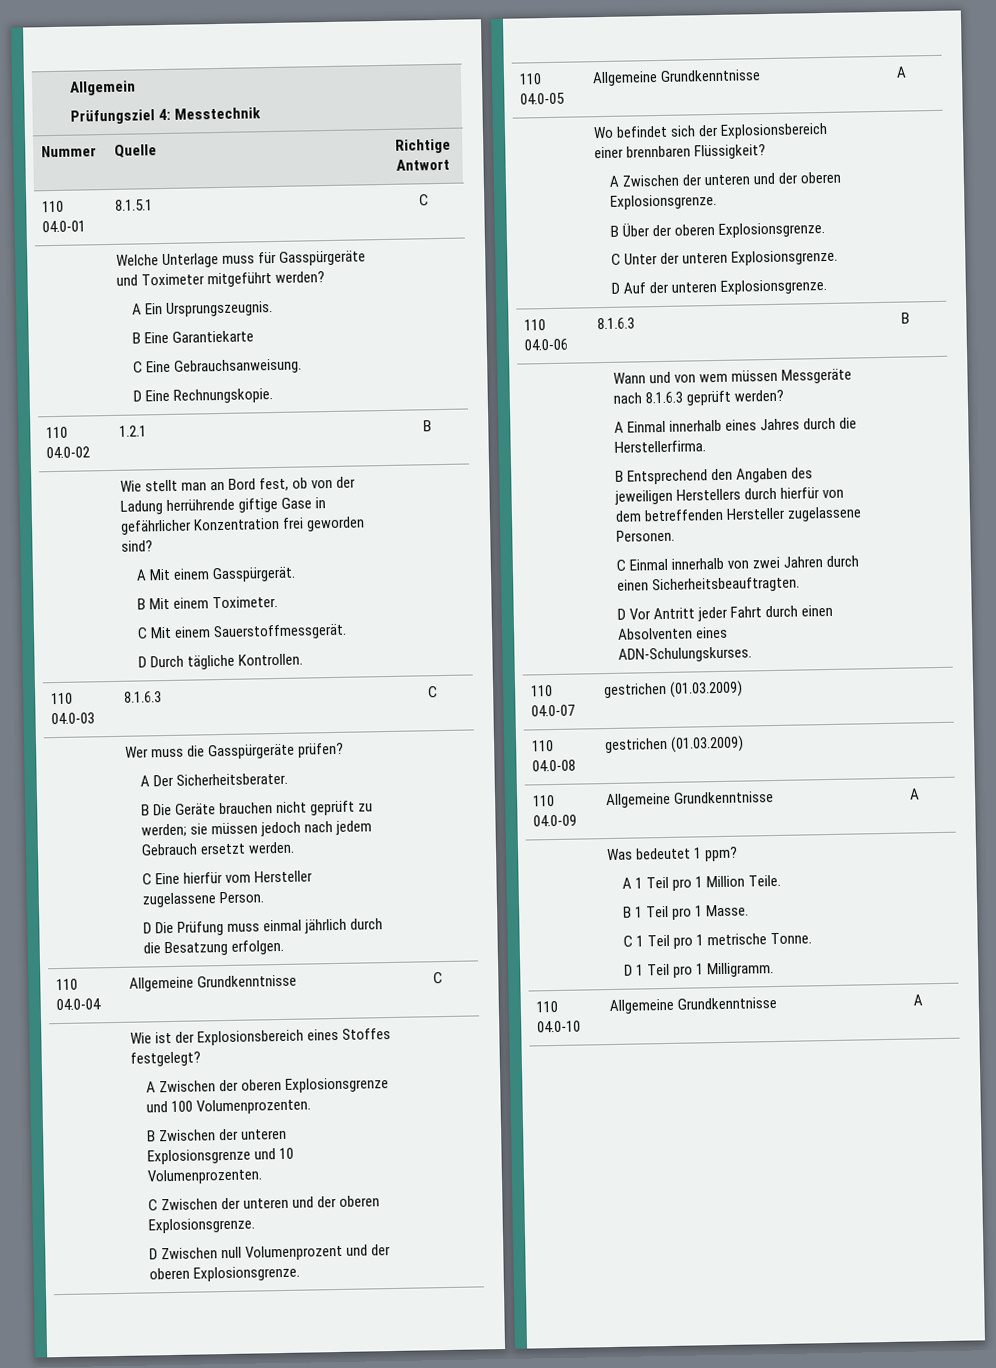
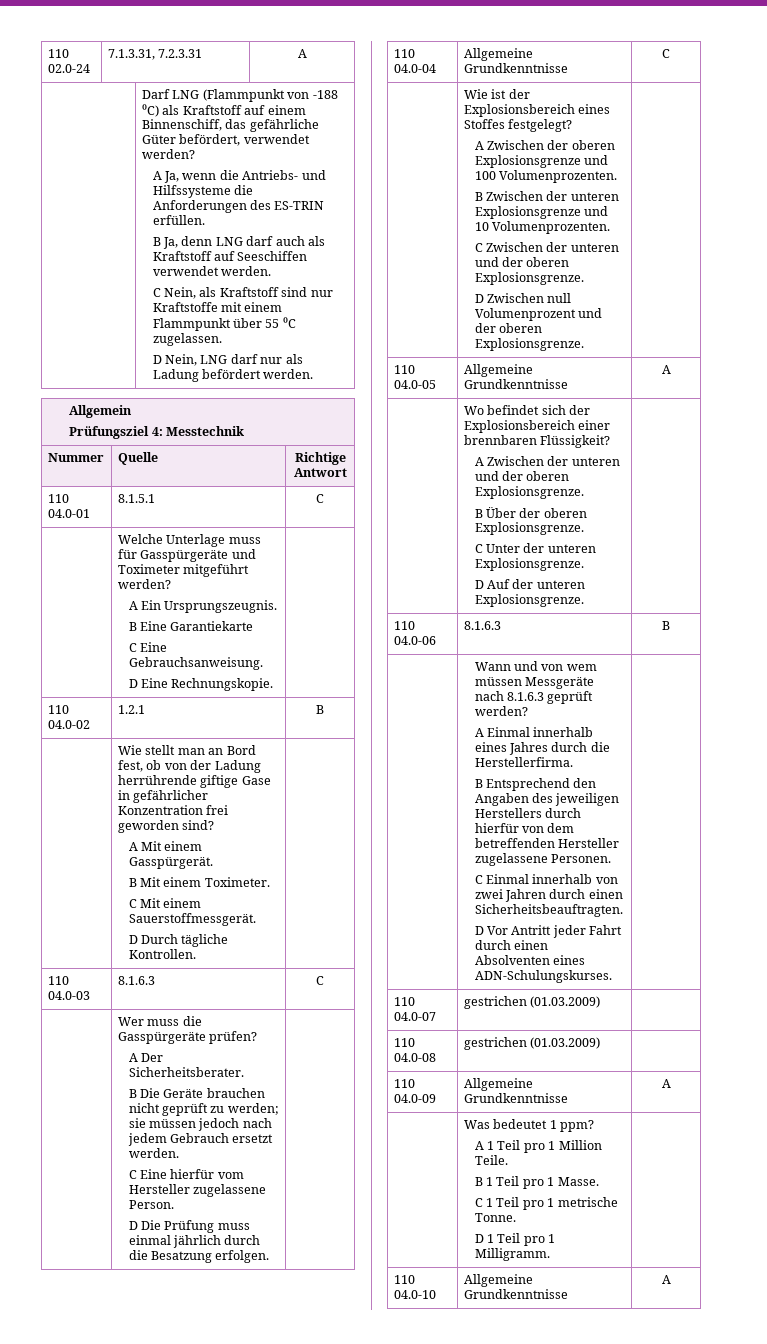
+ 110 02.0-24 | 7.1.3.31, 7.2.3.31 | A
+ | Darf LNG (Flammpunkt von -188 ⁰C) als Kraftstoff auf einem Binnenschiff, das gefährliche Güter befördert, verwendet werden?
+ A Ja, wenn die Antriebs- und Hilfssysteme die Anforderungen des ES-TRIN erfüllen.
+ B Ja, denn LNG darf auch als Kraftstoff auf Seeschiffen verwendet werden.
+ C Nein, als Kraftstoff sind nur Kraftstoffe mit einem Flammpunkt über 55 ⁰C zugelassen.
+ D Nein, LNG darf nur als Ladung befördert werden.

